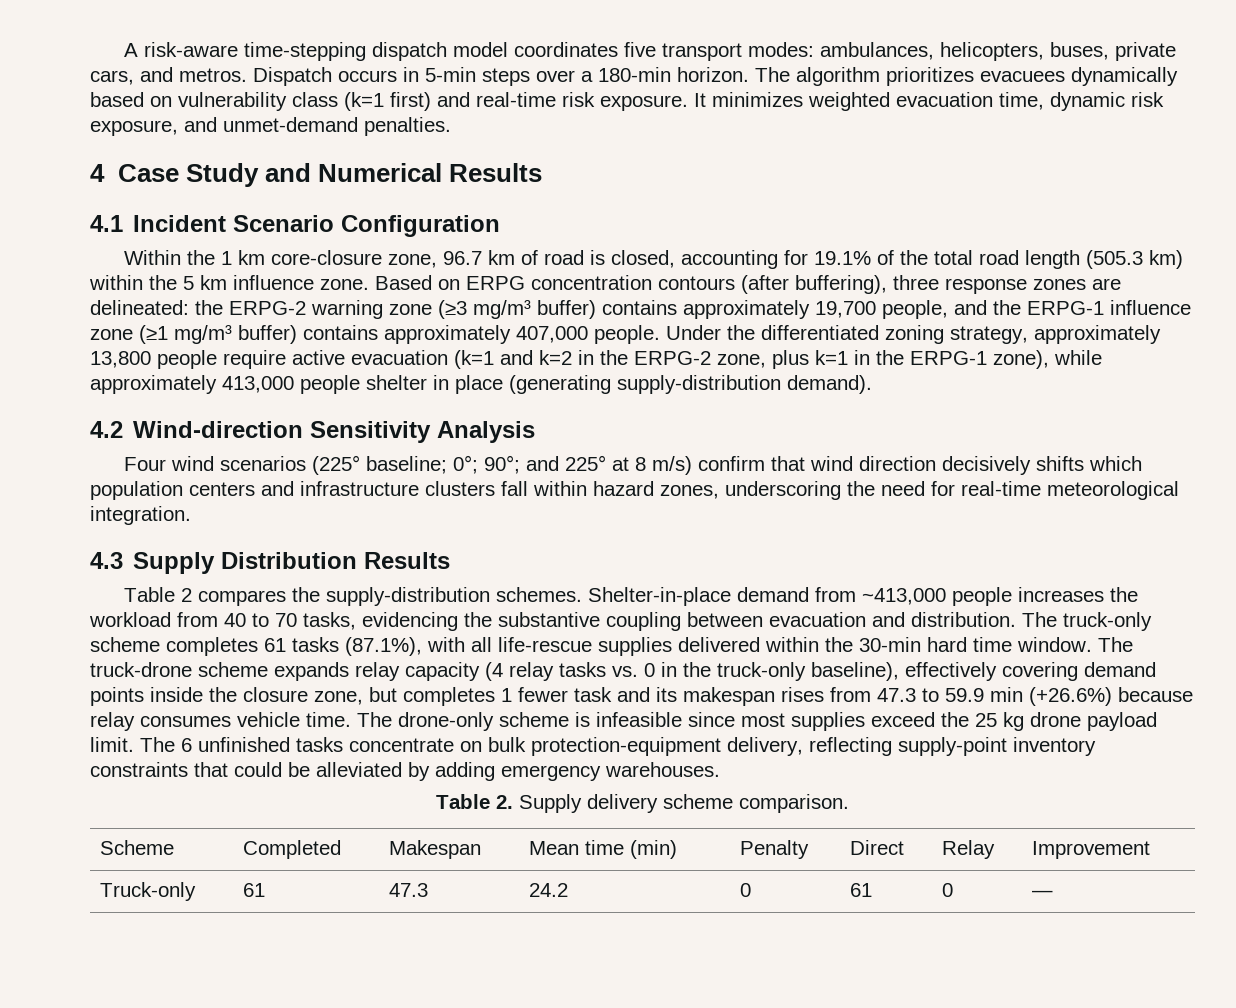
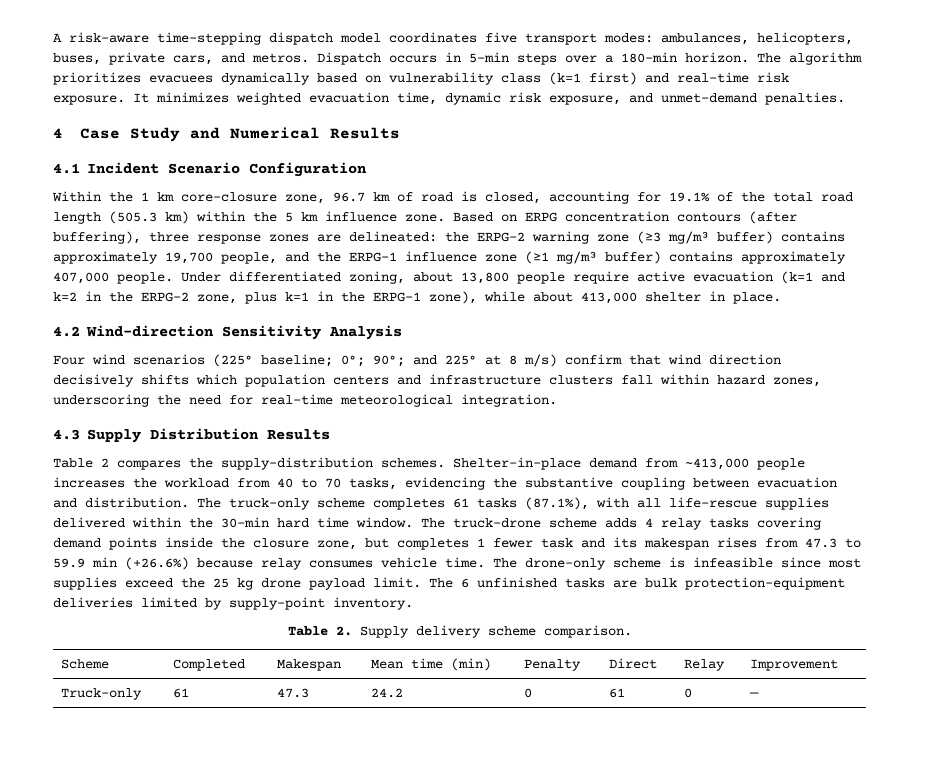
- Under the differentiated zoning strategy, approximately 13,800 people require active evacuation (k=1 and k=2 in the ERPG-2 zone, plus k=1 in the ERPG-1 zone), while approximately 413,000 people shelter in place (generating supply-distribution demand).
+ Under differentiated zoning, about 13,800 people require active evacuation (k=1 and k=2 in the ERPG-2 zone, plus k=1 in the ERPG-1 zone), while about 413,000 shelter in place.
- The truck-drone scheme expands relay capacity (4 relay tasks vs. 0 in the truck-only baseline), effectively covering demand points inside the closure zone, but completes 1 fewer task and its makespan rises from 47.3 to 59.9 min (+26.6%) because relay consumes vehicle time.
+ The truck-drone scheme adds 4 relay tasks covering demand points inside the closure zone, but completes 1 fewer task and its makespan rises from 47.3 to 59.9 min (+26.6%) because relay consumes vehicle time.
- The 6 unfinished tasks concentrate on bulk protection-equipment delivery, reflecting supply-point inventory constraints that could be alleviated by adding emergency warehouses.
+ The 6 unfinished tasks are bulk protection-equipment deliveries limited by supply-point inventory.

